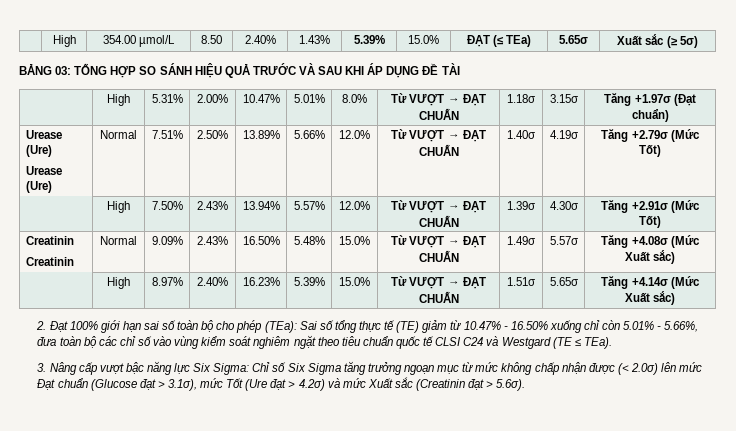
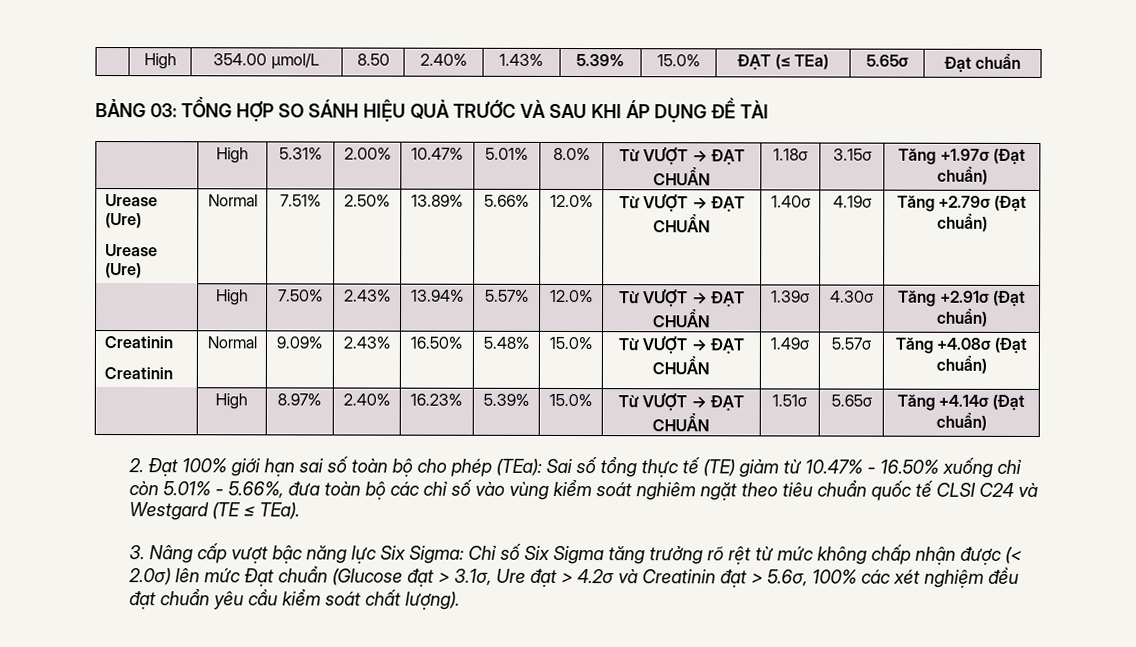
- | High | 354.00 µmol/L | 8.50 | 2.40% | 1.43% | 5.39% | 15.0% | ĐẠT (≤ TEa) | 5.65σ | Xuất sắc (≥ 5σ)
+ | High | 354.00 µmol/L | 8.50 | 2.40% | 1.43% | 5.39% | 15.0% | ĐẠT (≤ TEa) | 5.65σ | Đạt chuẩn
  | High | 5.31% | 2.00% | 10.47% | 5.01% | 8.0% | Từ VƯỢT → ĐẠT CHUẨN | 1.18σ | 3.15σ | Tăng +1.97σ (Đạt chuẩn)
  Urease (Ure)
- Urease (Ure) | Normal | 7.51% | 2.50% | 13.89% | 5.66% | 12.0% | Từ VƯỢT → ĐẠT CHUẨN | 1.40σ | 4.19σ | Tăng +2.79σ (Mức Tốt)
+ Urease (Ure) | Normal | 7.51% | 2.50% | 13.89% | 5.66% | 12.0% | Từ VƯỢT → ĐẠT CHUẨN | 1.40σ | 4.19σ | Tăng +2.79σ (Đạt chuẩn)
- | High | 7.50% | 2.43% | 13.94% | 5.57% | 12.0% | Từ VƯỢT → ĐẠT CHUẨN | 1.39σ | 4.30σ | Tăng +2.91σ (Mức Tốt)
+ | High | 7.50% | 2.43% | 13.94% | 5.57% | 12.0% | Từ VƯỢT → ĐẠT CHUẨN | 1.39σ | 4.30σ | Tăng +2.91σ (Đạt chuẩn)
  Creatinin
- Creatinin | Normal | 9.09% | 2.43% | 16.50% | 5.48% | 15.0% | Từ VƯỢT → ĐẠT CHUẨN | 1.49σ | 5.57σ | Tăng +4.08σ (Mức Xuất sắc)
+ Creatinin | Normal | 9.09% | 2.43% | 16.50% | 5.48% | 15.0% | Từ VƯỢT → ĐẠT CHUẨN | 1.49σ | 5.57σ | Tăng +4.08σ (Đạt chuẩn)
- | High | 8.97% | 2.40% | 16.23% | 5.39% | 15.0% | Từ VƯỢT → ĐẠT CHUẨN | 1.51σ | 5.65σ | Tăng +4.14σ (Mức Xuất sắc)
+ | High | 8.97% | 2.40% | 16.23% | 5.39% | 15.0% | Từ VƯỢT → ĐẠT CHUẨN | 1.51σ | 5.65σ | Tăng +4.14σ (Đạt chuẩn)
- 3. Nâng cấp vượt bậc năng lực Six Sigma: Chỉ số Six Sigma tăng trưởng ngoạn mục từ mức không chấp nhận được (< 2.0σ) lên mức Đạt chuẩn (Glucose đạt > 3.1σ), mức Tốt (Ure đạt > 4.2σ) và mức Xuất sắc (Creatinin đạt > 5.6σ).
+ 3. Nâng cấp vượt bậc năng lực Six Sigma: Chỉ số Six Sigma tăng trưởng rõ rệt từ mức không chấp nhận được (< 2.0σ) lên mức Đạt chuẩn (Glucose đạt > 3.1σ, Ure đạt > 4.2σ và Creatinin đạt > 5.6σ, 100% các xét nghiệm đều đạt chuẩn yêu cầu kiểm soát chất lượng).

